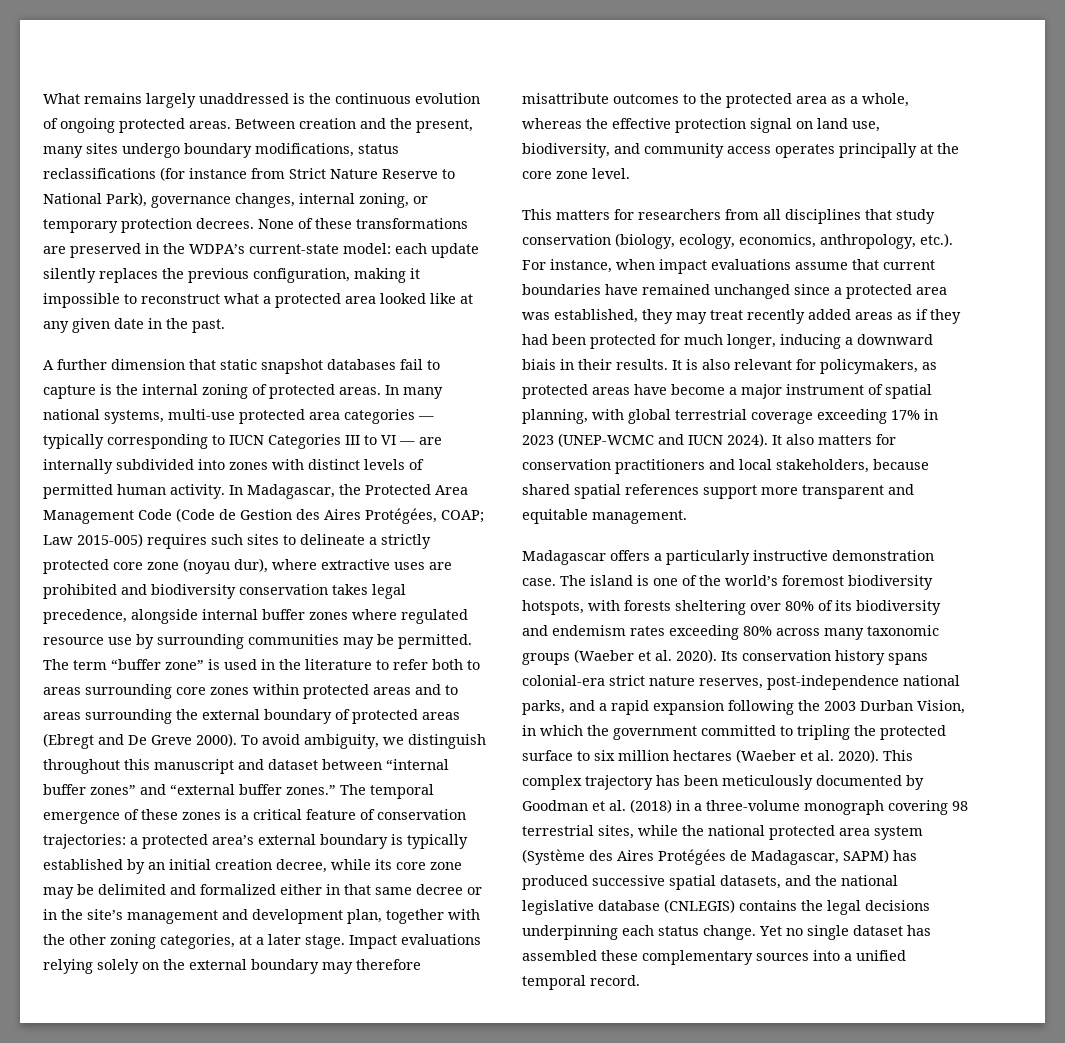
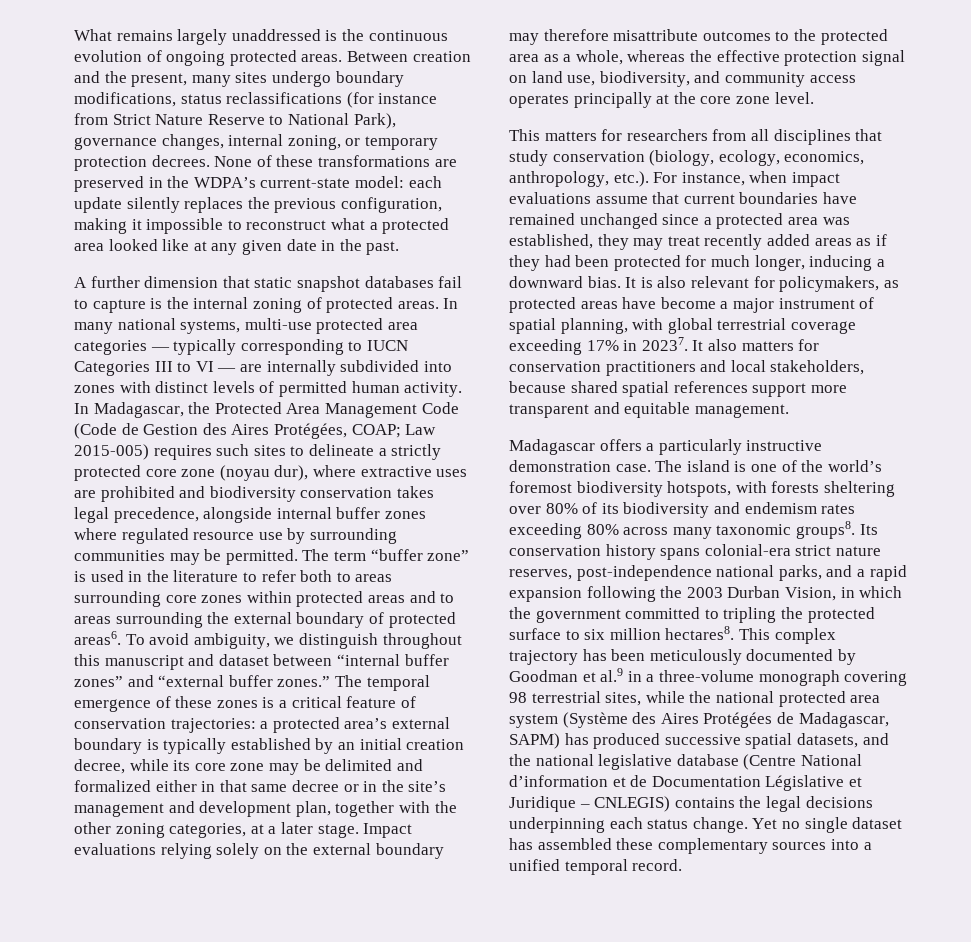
- The term “buffer zone” is used in the literature to refer both to areas surrounding core zones within protected areas and to areas surrounding the external boundary of protected areas (Ebregt and De Greve 2000).
+ The term “buffer zone” is used in the literature to refer both to areas surrounding core zones within protected areas and to areas surrounding the external boundary of protected areas6.
- This matters for researchers from all disciplines that study conservation (biology, ecology, economics, anthropology, etc.). For instance, when impact evaluations assume that current boundaries have remained unchanged since a protected area was established, they may treat recently added areas as if they had been protected for much longer, inducing a downward biais in their results.
+ This matters for researchers from all disciplines that study conservation (biology, ecology, economics, anthropology, etc.). For instance, when impact evaluations assume that current boundaries have remained unchanged since a protected area was established, they may treat recently added areas as if they had been protected for much longer, inducing a downward bias.
- It is also relevant for policymakers, as protected areas have become a major instrument of spatial planning, with global terrestrial coverage exceeding 17% in 2023 (UNEP-WCMC and IUCN 2024).
+ It is also relevant for policymakers, as protected areas have become a major instrument of spatial planning, with global terrestrial coverage exceeding 17% in 20237.
- The island is one of the world’s foremost biodiversity hotspots, with forests sheltering over 80% of its biodiversity and endemism rates exceeding 80% across many taxonomic groups (Waeber et al. 2020).
+ The island is one of the world’s foremost biodiversity hotspots, with forests sheltering over 80% of its biodiversity and endemism rates exceeding 80% across many taxonomic groups8.
- Its conservation history spans colonial-era strict nature reserves, post-independence national parks, and a rapid expansion following the 2003 Durban Vision, in which the government committed to tripling the protected surface to six million hectares (Waeber et al. 2020).
+ Its conservation history spans colonial-era strict nature reserves, post-independence national parks, and a rapid expansion following the 2003 Durban Vision, in which the government committed to tripling the protected surface to six million hectares8.
- This complex trajectory has been meticulously documented by Goodman et al. (2018) in a three-volume monograph covering 98 terrestrial sites, while the national protected area system (Système des Aires Protégées de Madagascar, SAPM) has produced successive spatial datasets, and the national legislative database (CNLEGIS) contains the legal decisions underpinning each status change.
+ This complex trajectory has been meticulously documented by Goodman et al.9 in a three-volume monograph covering 98 terrestrial sites, while the national protected area system (Système des Aires Protégées de Madagascar, SAPM) has produced successive spatial datasets, and the national legislative database (Centre National d’information et de Documentation Législative et Juridique – CNLEGIS) contains the legal decisions underpinning each status change.

